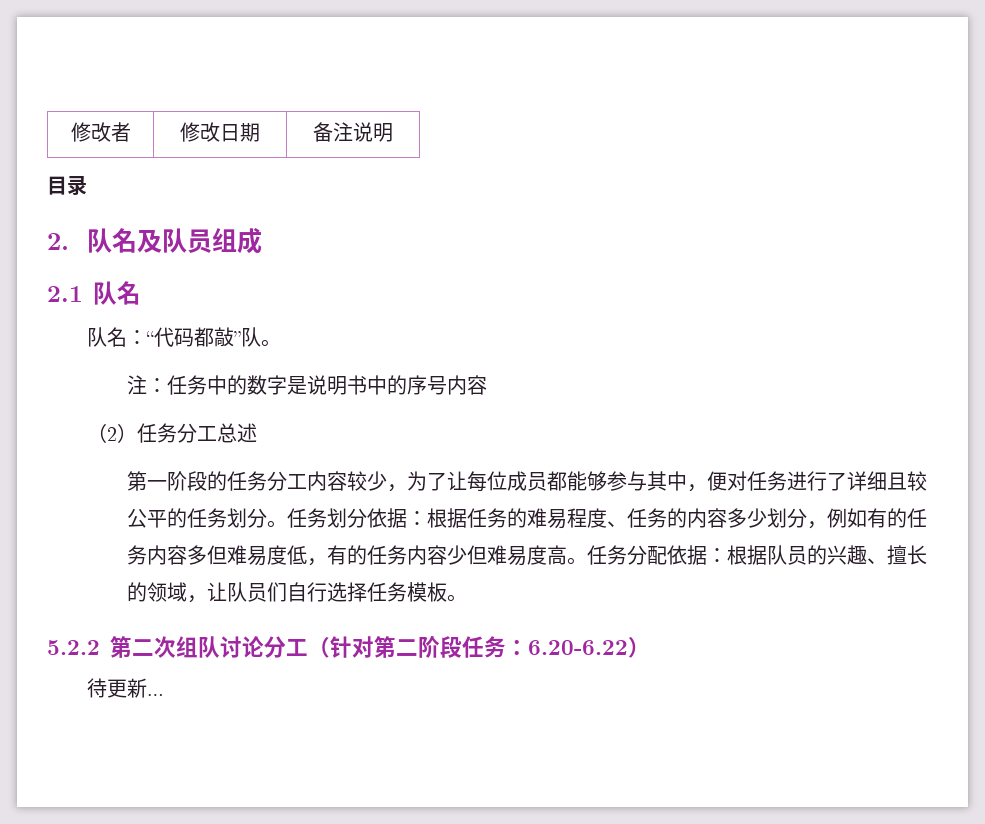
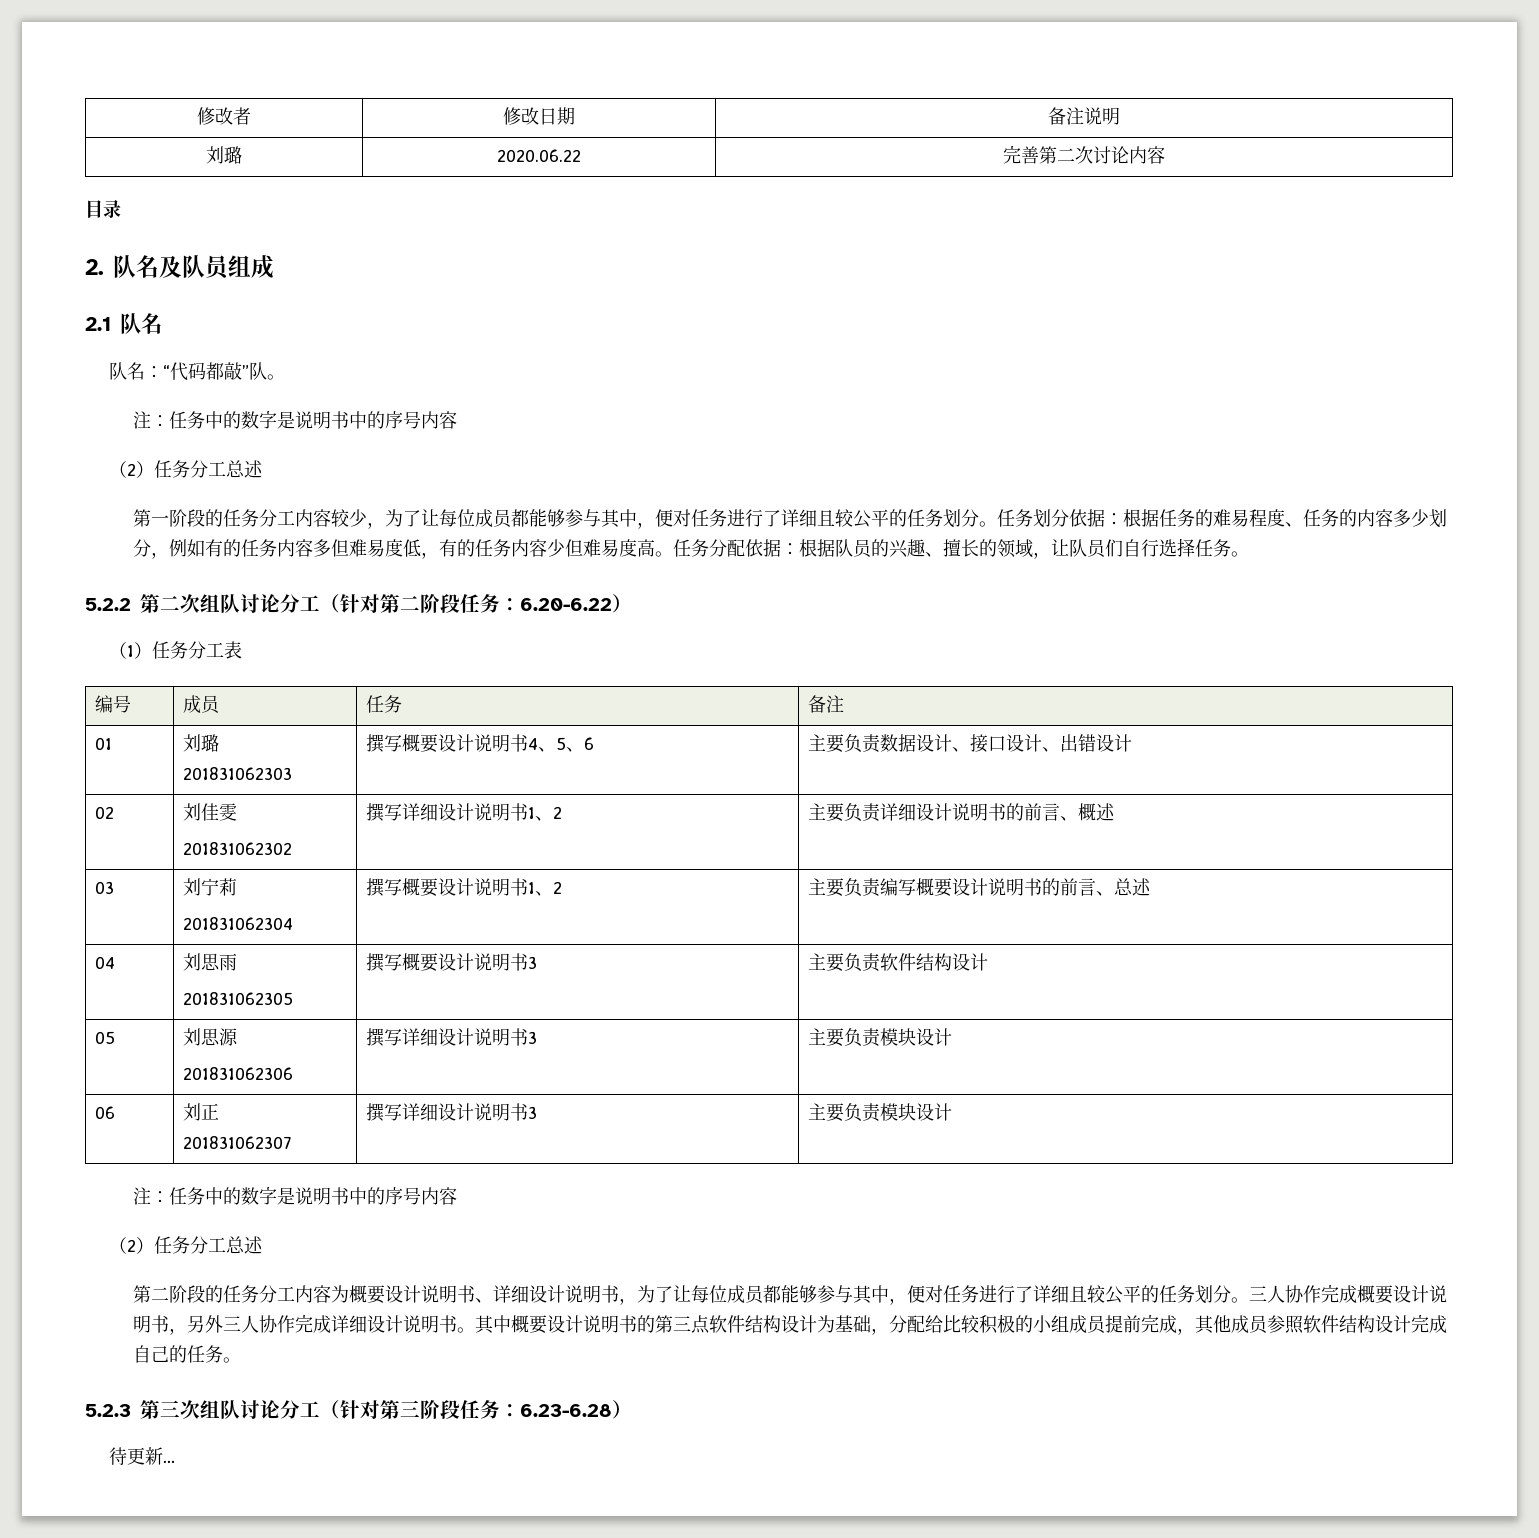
+ 刘璐 | 2020.06.22 | 完善第二次讨论内容
- 任务分配依据：根据队员的兴趣、擅长的领域，让队员们自行选择任务模板。
+ 任务分配依据：根据队员的兴趣、擅长的领域，让队员们自行选择任务。
+ （1）任务分工表
+ 编号 | 成员 | 任务 | 备注
+ 01 | 刘璐
+ 201831062303 | 撰写概要设计说明书4、5、6 | 主要负责数据设计、接口设计、出错设计
+ 02 | 刘佳雯
+ 201831062302 | 撰写详细设计说明书1、2 | 主要负责详细设计说明书的前言、概述
+ 03 | 刘宁莉
+ 201831062304 | 撰写概要设计说明书1、2 | 主要负责编写概要设计说明书的前言、总述
+ 04 | 刘思雨
+ 201831062305 | 撰写概要设计说明书3 | 主要负责软件结构设计
+ 05 | 刘思源
+ 201831062306 | 撰写详细设计说明书3 | 主要负责模块设计
+ 06 | 刘正
+ 201831062307 | 撰写详细设计说明书3 | 主要负责模块设计
+ 注：任务中的数字是说明书中的序号内容
+ （2）任务分工总述
+ 第二阶段的任务分工内容为概要设计说明书、详细设计说明书，为了让每位成员都能够参与其中，便对任务进行了详细且较公平的任务划分。三人协作完成概要设计说明书，另外三人协作完成详细设计说明书。其中概要设计说明书的第三点软件结构设计为基础，分配给比较积极的小组成员提前完成，其他成员参照软件结构设计完成自己的任务。
+ 5.2.3第三次组队讨论分工（针对第三阶段任务：6.23-6.28）

